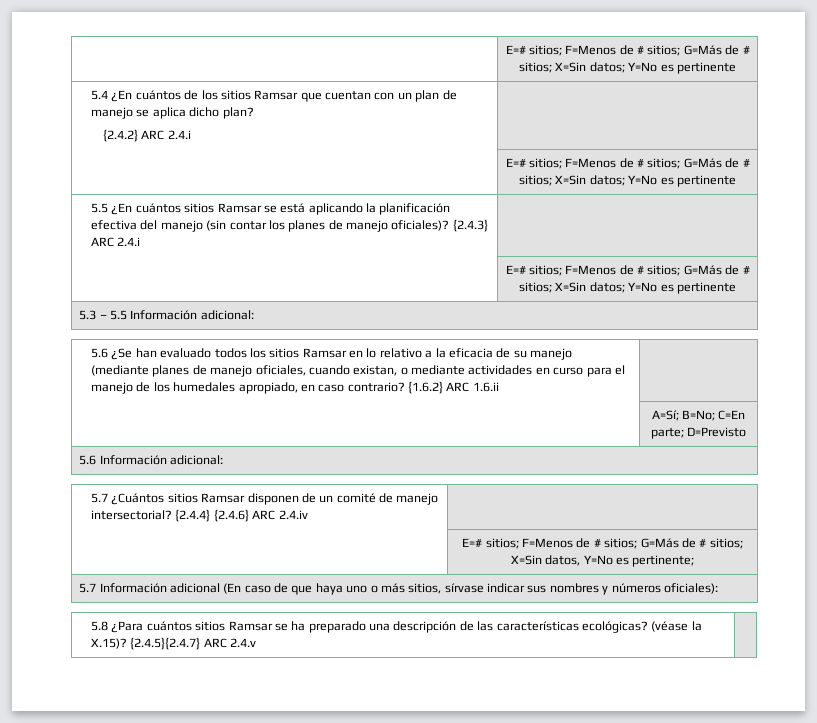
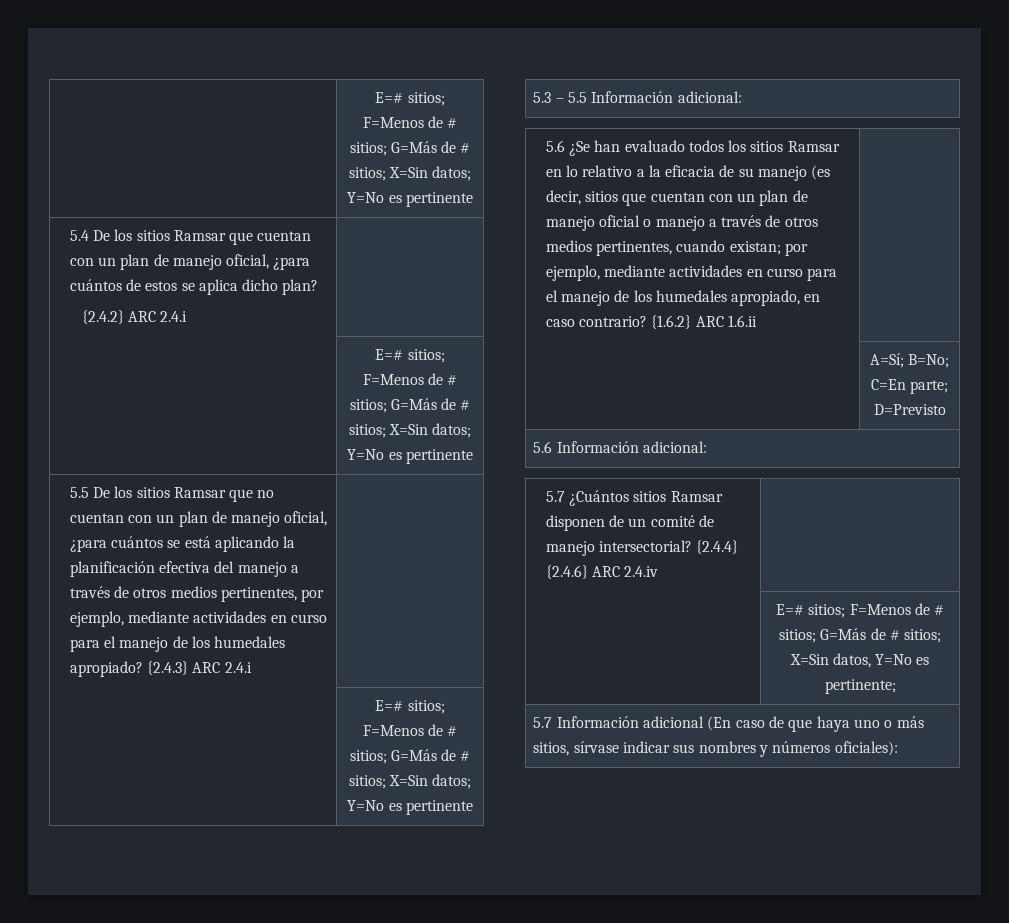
- 5.4 ¿En cuántos de los sitios Ramsar que cuentan con un plan de manejo se aplica dicho plan?
+ 5.4 De los sitios Ramsar que cuentan con un plan de manejo oficial, ¿para cuántos de estos se aplica dicho plan?
- 5.5 ¿En cuántos sitios Ramsar se está aplicando la planificación efectiva del manejo (sin contar los planes de manejo oficiales)?
+ 5.5 De los sitios Ramsar que no cuentan con un plan de manejo oficial, ¿para cuántos se está aplicando la planificación efectiva del manejo a través de otros medios pertinentes, por ejemplo, mediante actividades en curso para el manejo de los humedales apropiado?
- 5.6 ¿Se han evaluado todos los sitios Ramsar en lo relativo a la eficacia de su manejo (mediante planes de manejo oficiales, cuando existan, o mediante actividades en curso para el manejo de los humedales apropiado, en caso contrario?
+ 5.6 ¿Se han evaluado todos los sitios Ramsar en lo relativo a la eficacia de su manejo (es decir, sitios que cuentan con un plan de manejo oficial o manejo a través de otros medios pertinentes, cuando existan; por ejemplo, mediante actividades en curso para el manejo de los humedales apropiado, en caso contrario?
- 5.8 ¿Para cuántos sitios Ramsar se ha preparado una descripción de las características ecológicas? (véase la X.15)? {2.4.5}{2.4.7} ARC 2.4.v |

